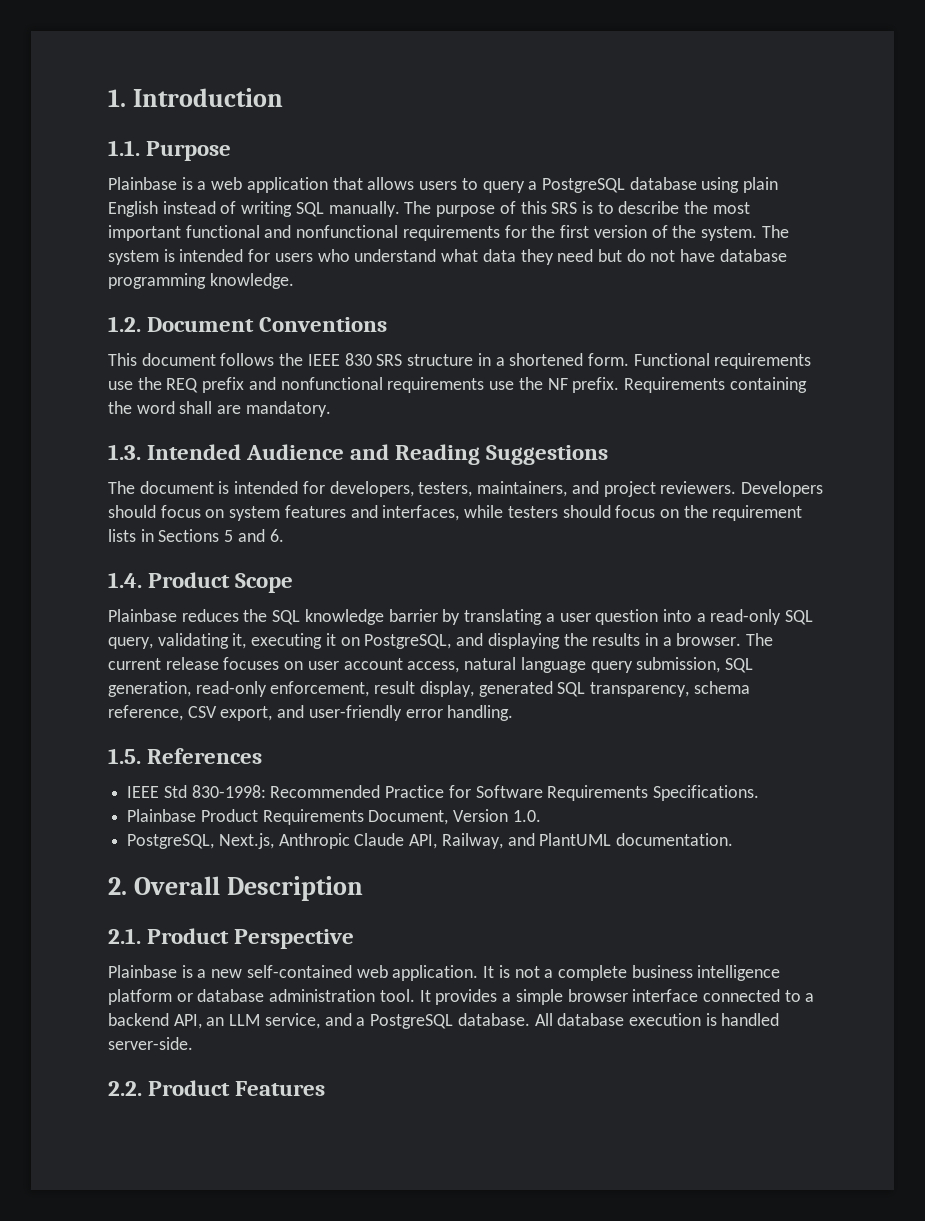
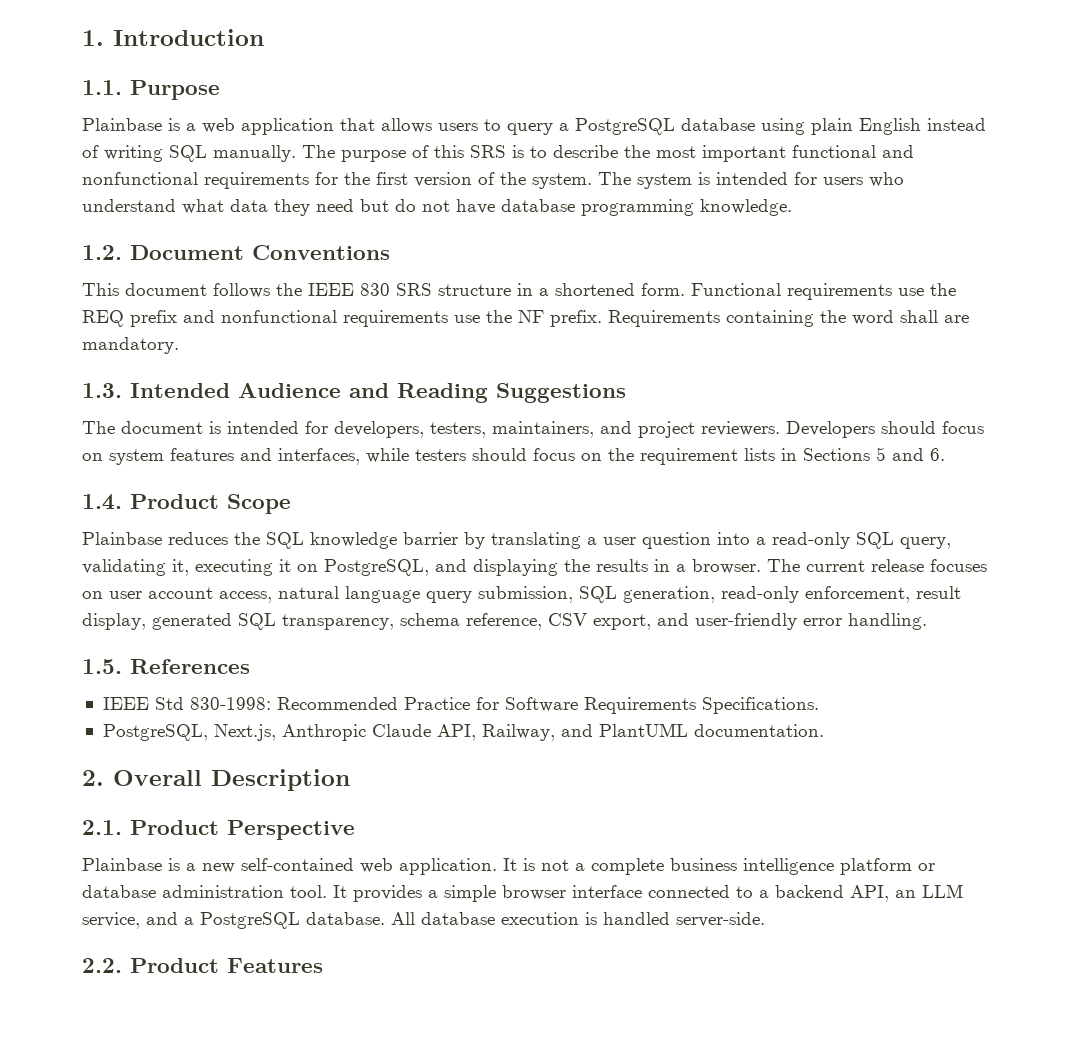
- Plainbase Product Requirements Document, Version 1.0.

